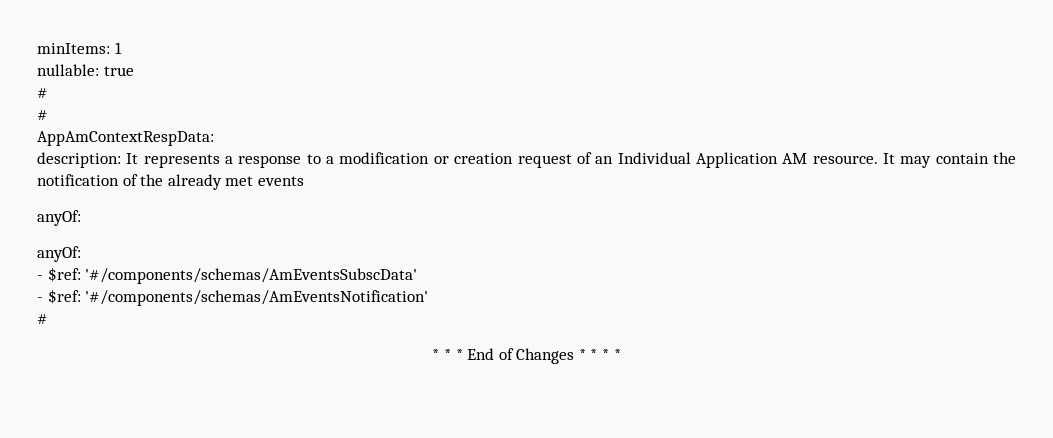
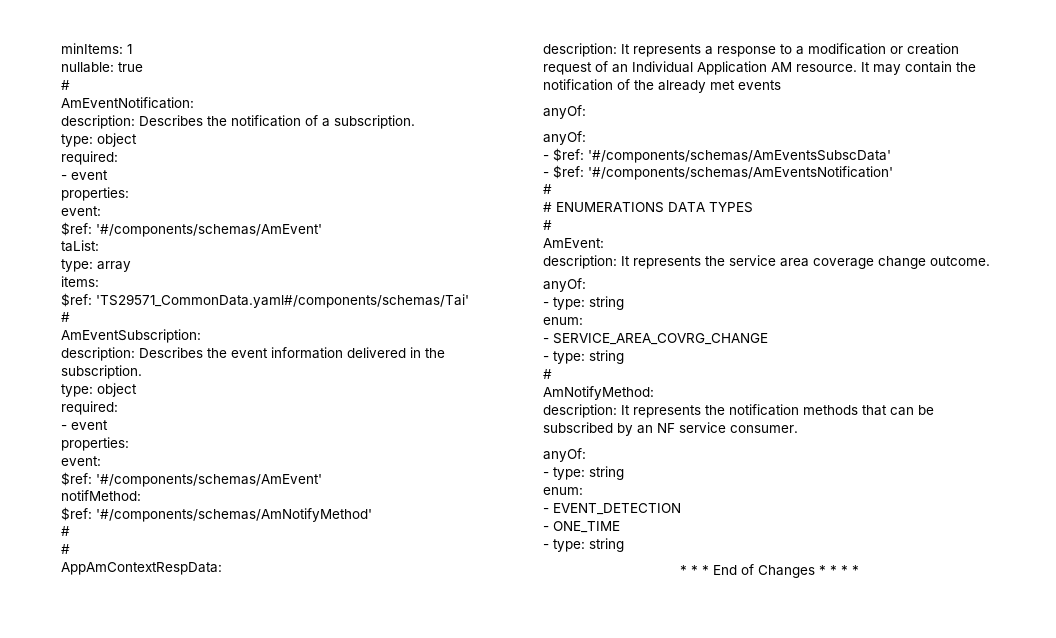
+ AmEventNotification:
+ description: Describes the notification of a subscription.
+ type: object
+ required:
+ - event
+ properties:
+ event:
+ $ref: '#/components/schemas/AmEvent'
+ taList:
+ type: array
+ items:
+ $ref: 'TS29571_CommonData.yaml#/components/schemas/Tai'
+ #
+ AmEventSubscription:
+ description: Describes the event information delivered in the subscription.
+ type: object
+ required:
+ - event
+ properties:
+ event:
+ $ref: '#/components/schemas/AmEvent'
+ notifMethod:
+ $ref: '#/components/schemas/AmNotifyMethod'
+ #
+ # ENUMERATIONS DATA TYPES
+ #
+ AmEvent:
+ description: It represents the service area coverage change outcome.
+ anyOf:
+ - type: string
+ enum:
+ - SERVICE_AREA_COVRG_CHANGE
+ - type: string
+ #
+ AmNotifyMethod:
+ description: It represents the notification methods that can be subscribed by an NF service consumer.
+ anyOf:
+ - type: string
+ enum:
+ - EVENT_DETECTION
+ - ONE_TIME
+ - type: string

